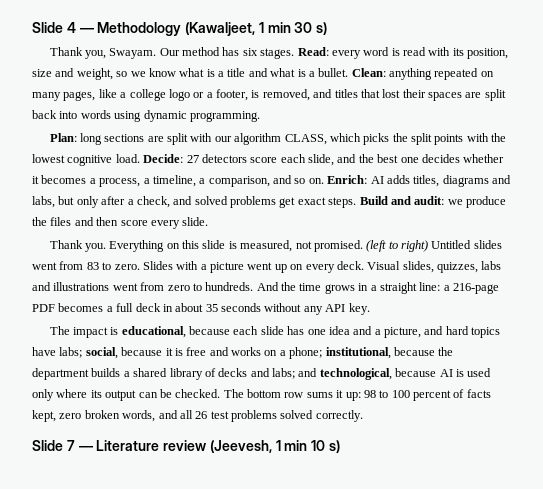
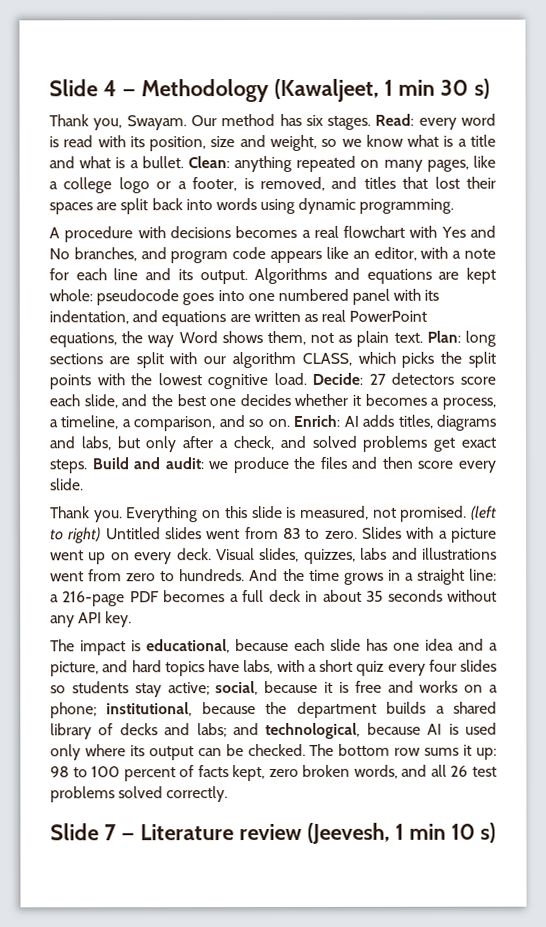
+ A procedure with decisions becomes a real flowchart with Yes and No branches, and program code appears like an editor, with a note for each line and its output. Algorithms and equations are kept whole: pseudocode goes into one numbered panel with its indentation, and equations are written as real PowerPoint equations, the way Word shows them, not as plain text.
- The impact is educational, because each slide has one idea and a picture, and hard topics have labs; social, because it is free and works on a phone; institutional, because the department builds a shared library of decks and labs; and technological, because AI is used only where its output can be checked.
+ The impact is educational, because each slide has one idea and a picture, and hard topics have labs, with a short quiz every four slides so students stay active; social, because it is free and works on a phone; institutional, because the department builds a shared library of decks and labs; and technological, because AI is used only where its output can be checked.

